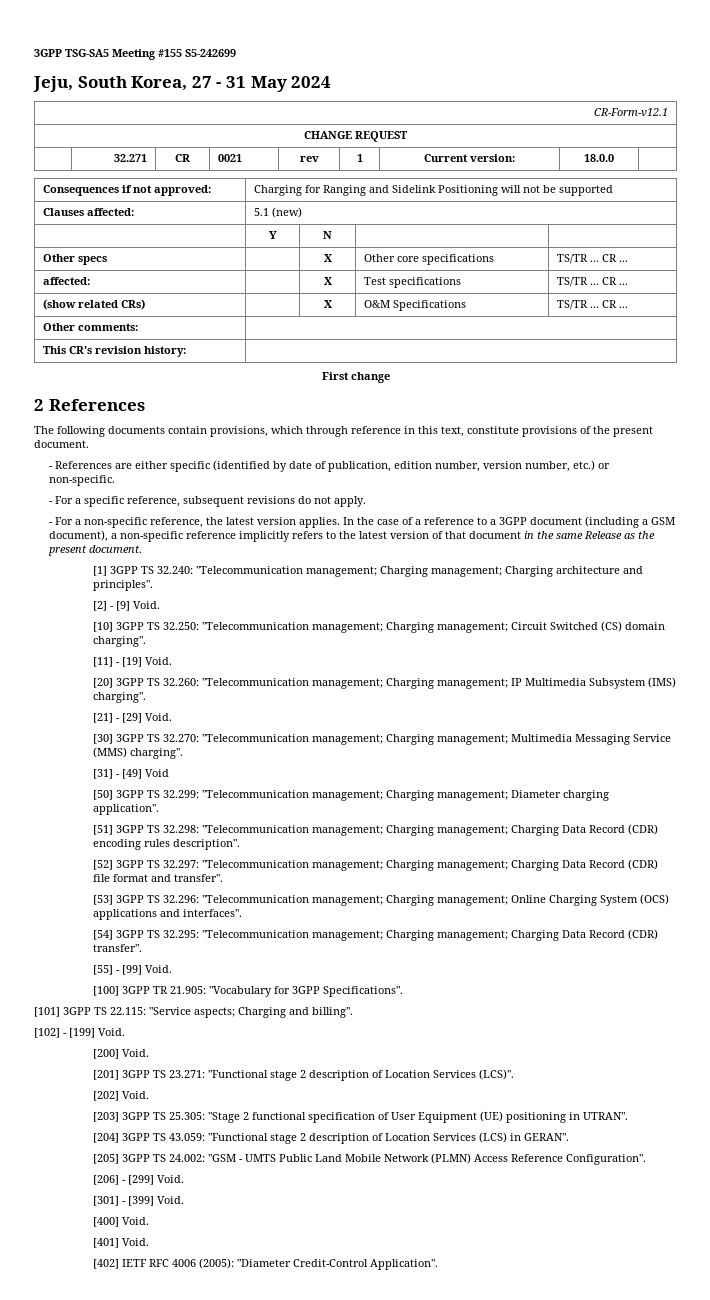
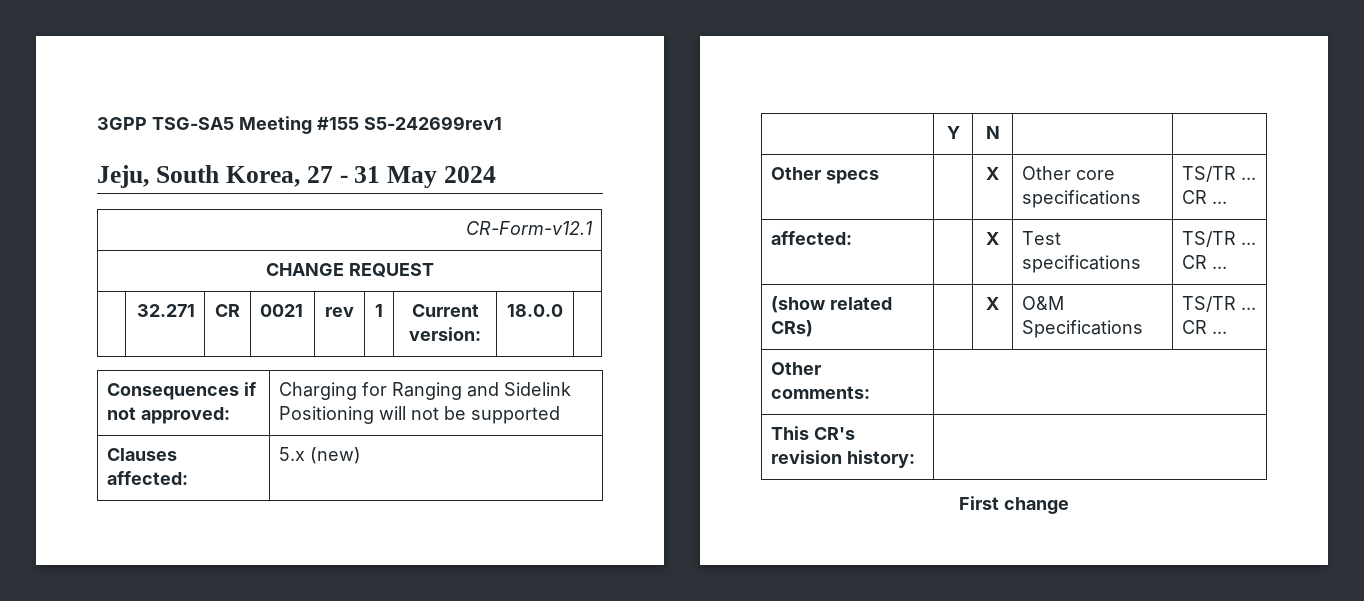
- 3GPP TSG-SA5 Meeting #155 S5-242699
+ 3GPP TSG-SA5 Meeting #155 S5-242699rev1
- Clauses affected: | 5.1 (new)
+ Clauses affected: | 5.x (new)
- 2 References
- The following documents contain provisions, which through reference in this text, constitute provisions of the present document.
- - References are either specific (identified by date of publication, edition number, version number, etc.) or non-specific.
- - For a specific reference, subsequent revisions do not apply.
- - For a non-specific reference, the latest version applies. In the case of a reference to a 3GPP document (including a GSM document), a non-specific reference implicitly refers to the latest version of that document in the same Release as the present document.
- [1] 3GPP TS 32.240: "Telecommunication management; Charging management; Charging architecture and principles".
- [2] - [9] Void.
- [10] 3GPP TS 32.250: "Telecommunication management; Charging management; Circuit Switched (CS) domain charging".
- [11] - [19] Void.
- [20] 3GPP TS 32.260: "Telecommunication management; Charging management; IP Multimedia Subsystem (IMS) charging".
- [21] - [29] Void.
- [30] 3GPP TS 32.270: "Telecommunication management; Charging management; Multimedia Messaging Service (MMS) charging".
- [31] - [49] Void
- [50] 3GPP TS 32.299: "Telecommunication management; Charging management; Diameter charging application".
- [51] 3GPP TS 32.298: "Telecommunication management; Charging management; Charging Data Record (CDR) encoding rules description".
- [52] 3GPP TS 32.297: "Telecommunication management; Charging management; Charging Data Record (CDR) file format and transfer".
- [53] 3GPP TS 32.296: "Telecommunication management; Charging management; Online Charging System (OCS) applications and interfaces".
- [54] 3GPP TS 32.295: "Telecommunication management; Charging management; Charging Data Record (CDR) transfer".
- [55] - [99] Void.
- [100] 3GPP TR 21.905: "Vocabulary for 3GPP Specifications".
- [101] 3GPP TS 22.115: "Service aspects; Charging and billing".
- [102] - [199] Void.
- [200] Void.
- [201] 3GPP TS 23.271: "Functional stage 2 description of Location Services (LCS)".
- [202] Void.
- [203] 3GPP TS 25.305: "Stage 2 functional specification of User Equipment (UE) positioning in UTRAN".
- [204] 3GPP TS 43.059: "Functional stage 2 description of Location Services (LCS) in GERAN".
- [205] 3GPP TS 24.002: "GSM - UMTS Public Land Mobile Network (PLMN) Access Reference Configuration".
- [206] - [299] Void.
- [301] - [399] Void.
- [400] Void.
- [401] Void.
- [402] IETF RFC 4006 (2005): "Diameter Credit-Control Application".

